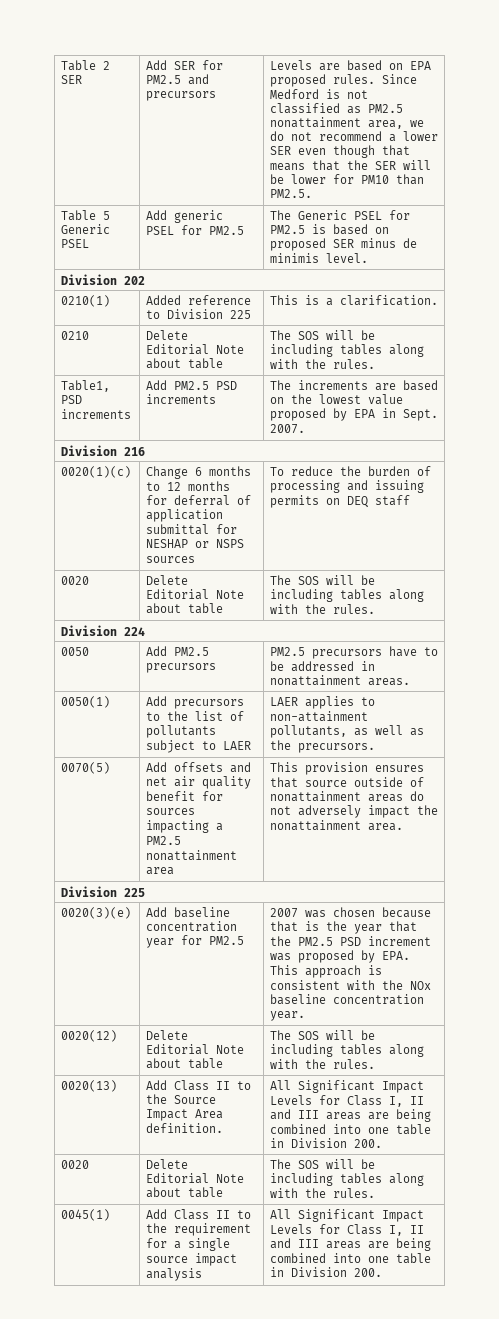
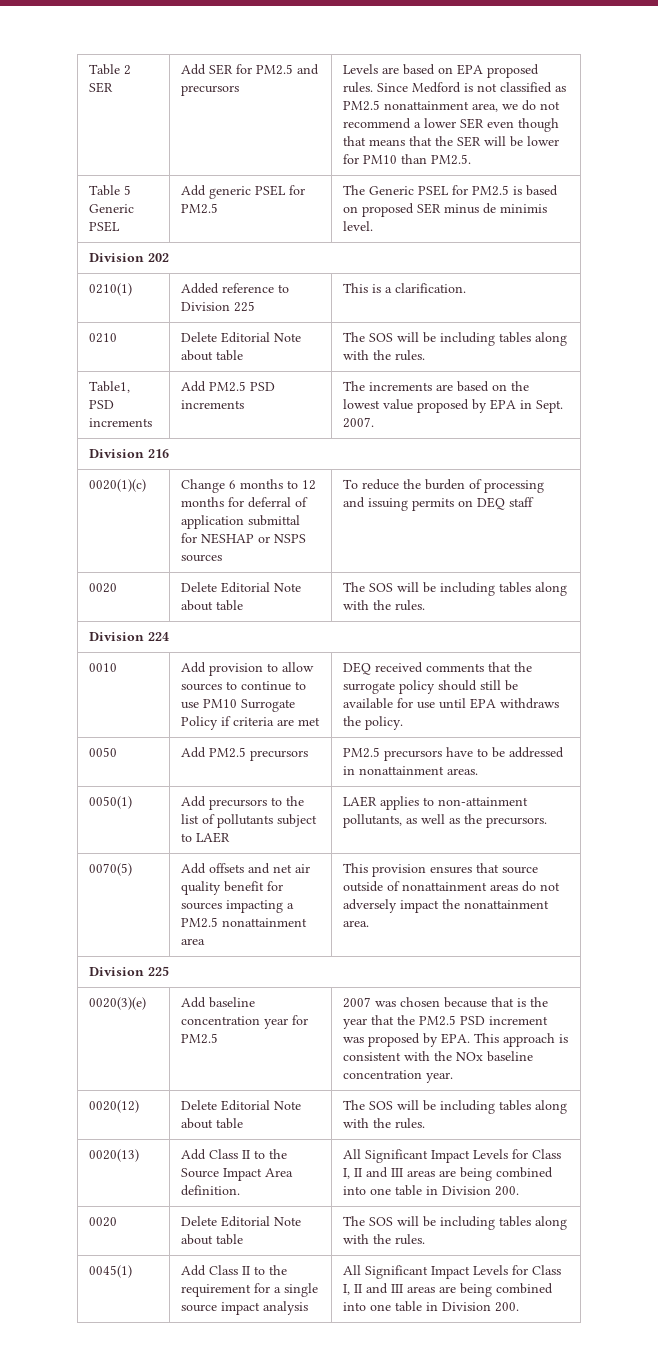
+ 0010 | Add provision to allow sources to continue to use PM10 Surrogate Policy if criteria are met | DEQ received comments that the surrogate policy should still be available for use until EPA withdraws the policy.

